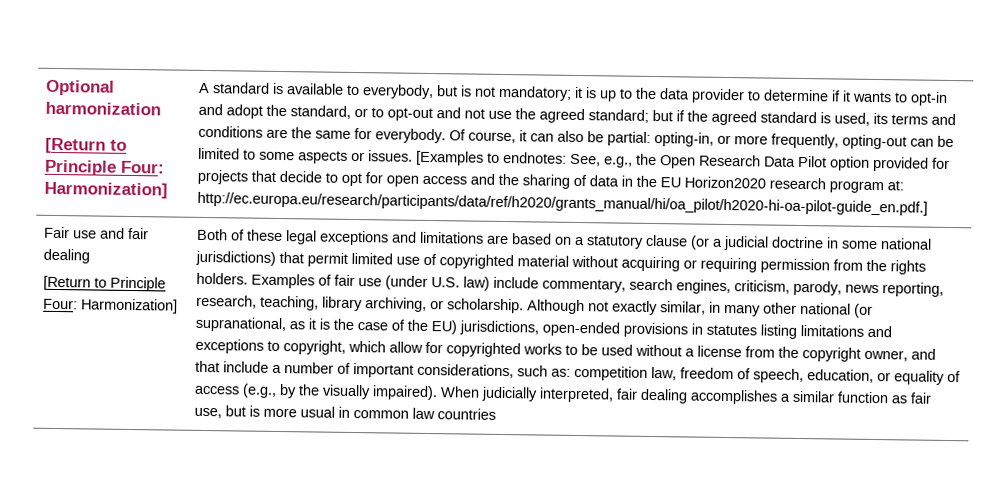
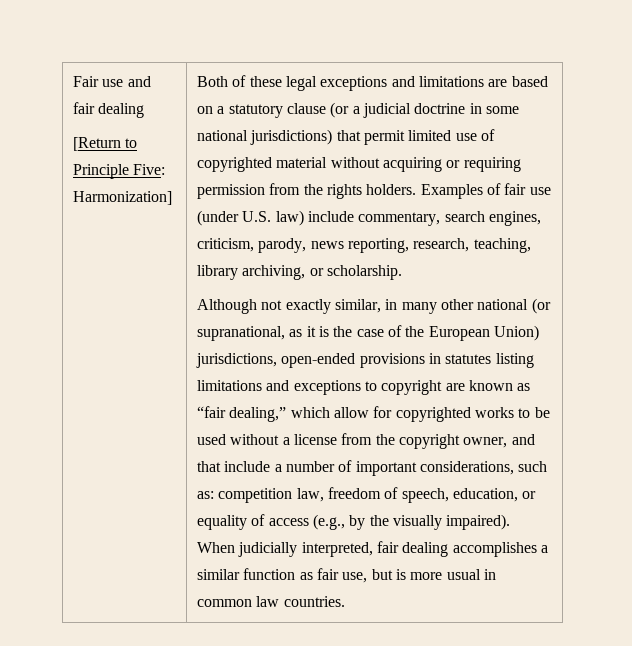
- Optional harmonization
- [Return to Principle Four: Harmonization] | A standard is available to everybody, but is not mandatory; it is up to the data provider to determine if it wants to opt-in and adopt the standard, or to opt-out and not use the agreed standard; but if the agreed standard is used, its terms and conditions are the same for everybody. Of course, it can also be partial: opting-in, or more frequently, opting-out can be limited to some aspects or issues. [Examples to endnotes: See, e.g., the Open Research Data Pilot option provided for projects that decide to opt for open access and the sharing of data in the EU Horizon2020 research program at: http://ec.europa.eu/research/participants/data/ref/h2020/grants_manual/hi/oa_pilot/h2020-hi-oa-pilot-guide_en.pdf.]
  Fair use and fair dealing
- [Return to Principle Four: Harmonization]
+ [Return to Principle Five: Harmonization]
- Examples of fair use (under U.S. law) include commentary, search engines, criticism, parody, news reporting, research, teaching, library archiving, or scholarship. Although not exactly similar, in many other national (or supranational, as it is the case of the EU) jurisdictions, open-ended provisions in statutes listing limitations and exceptions to copyright, which allow for copyrighted works to be used without a license from the copyright owner, and that include a number of important considerations, such as:
+ Examples of fair use (under U.S. law) include commentary, search engines, criticism, parody, news reporting, research, teaching, library archiving, or scholarship.
+ Although not exactly similar, in many other national (or supranational, as it is the case of the European Union) jurisdictions, open-ended provisions in statutes listing limitations and exceptions to copyright are known as “fair dealing,” which allow for copyrighted works to be used without a license from the copyright owner, and that include a number of important considerations, such as:
- When judicially interpreted, fair dealing accomplishes a similar function as fair use, but is more usual in common law countries
+ When judicially interpreted, fair dealing accomplishes a similar function as fair use, but is more usual in common law countries.

